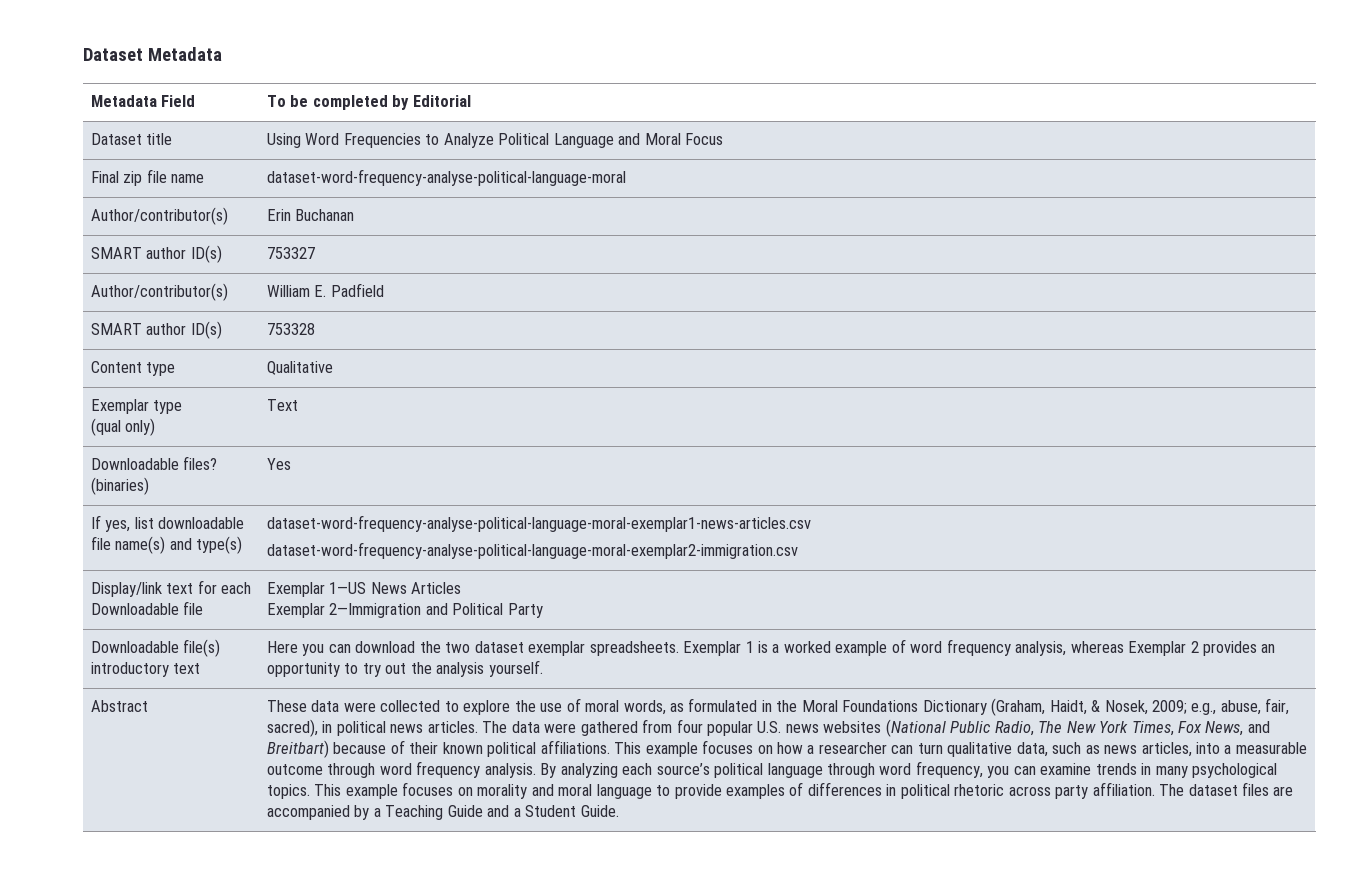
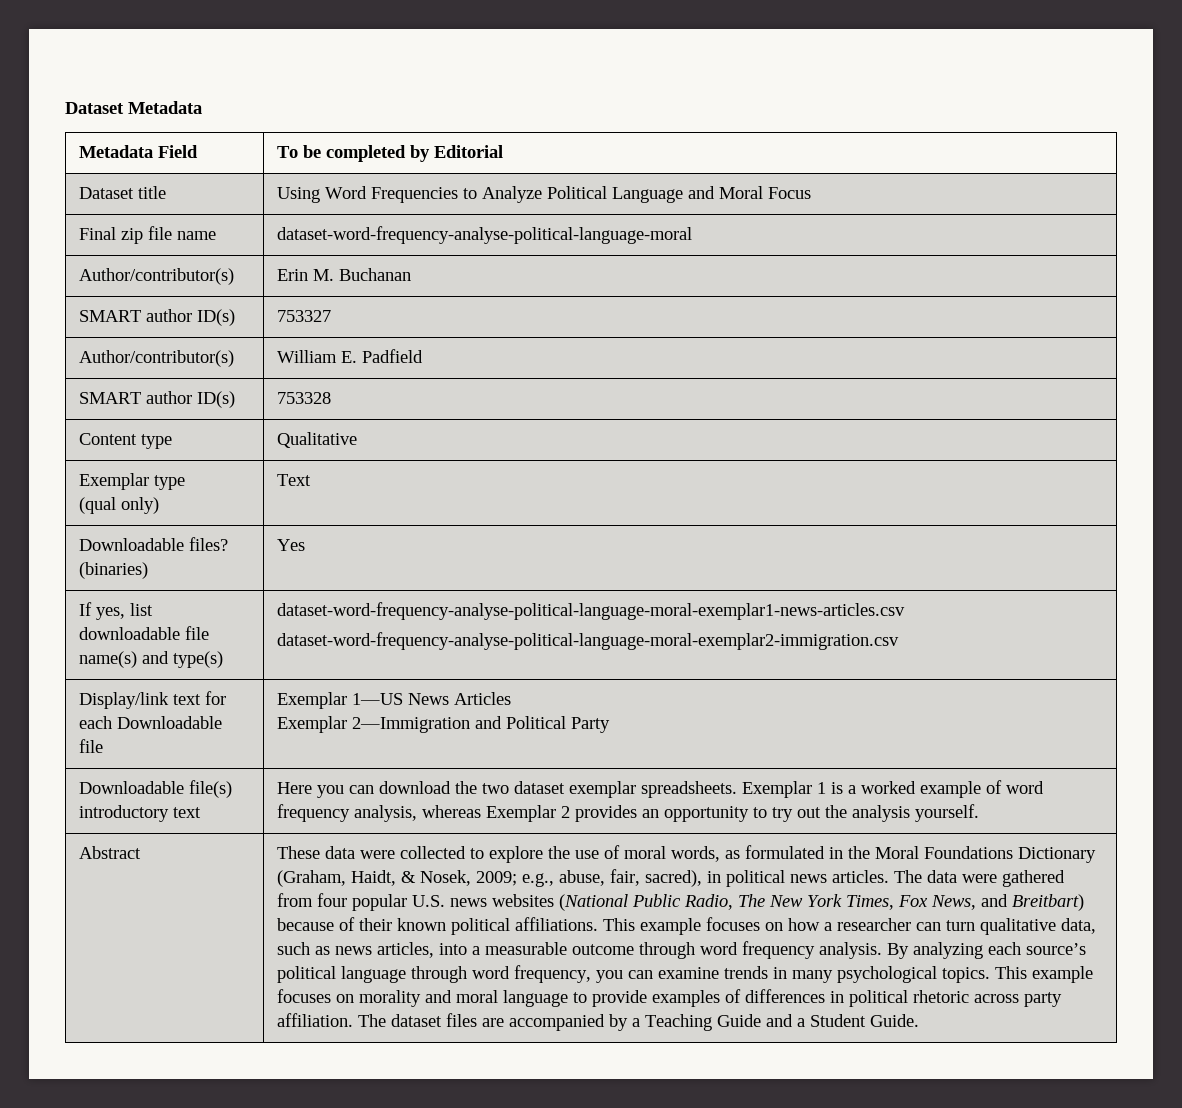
- Author/contributor(s) | Erin Buchanan
+ Author/contributor(s) | Erin M. Buchanan

